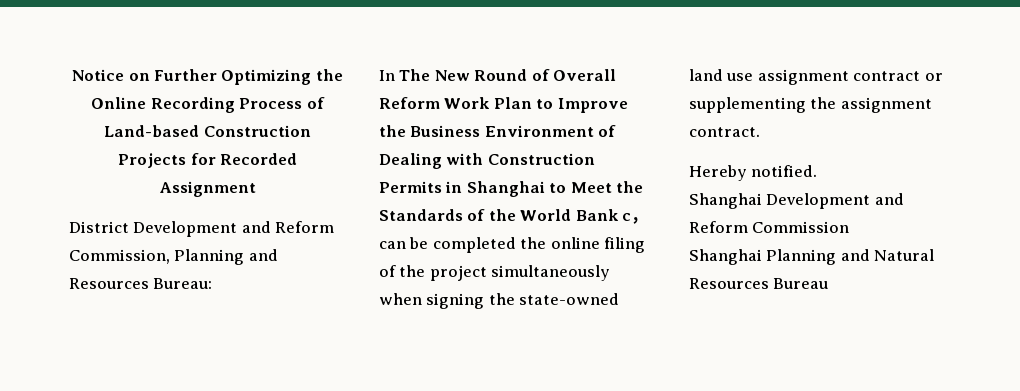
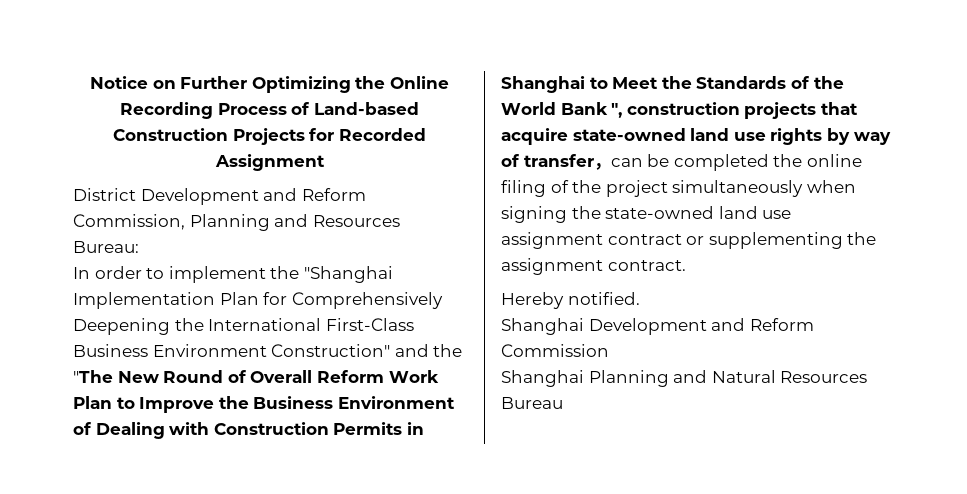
- In The New Round of Overall Reform Work Plan to Improve the Business Environment of Dealing with Construction Permits in Shanghai to Meet the Standards of the World Bank c，can be completed the online filing of the project simultaneously when signing the state-owned land use assignment contract or supplementing the assignment contract.
+ In order to implement the "Shanghai Implementation Plan for Comprehensively Deepening the International First-Class Business Environment Construction" and the "The New Round of Overall Reform Work Plan to Improve the Business Environment of Dealing with Construction Permits in Shanghai to Meet the Standards of the World Bank ", construction projects that acquire state-owned land use rights by way of transfer，can be completed the online filing of the project simultaneously when signing the state-owned land use assignment contract or supplementing the assignment contract.

